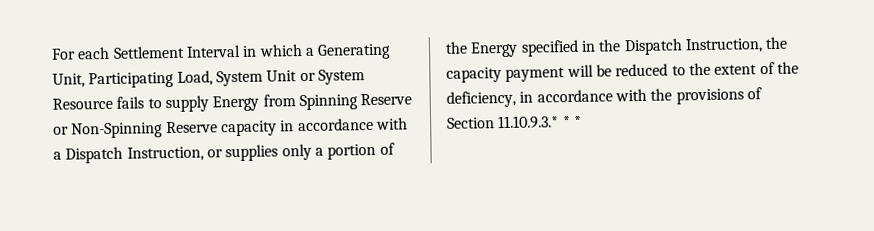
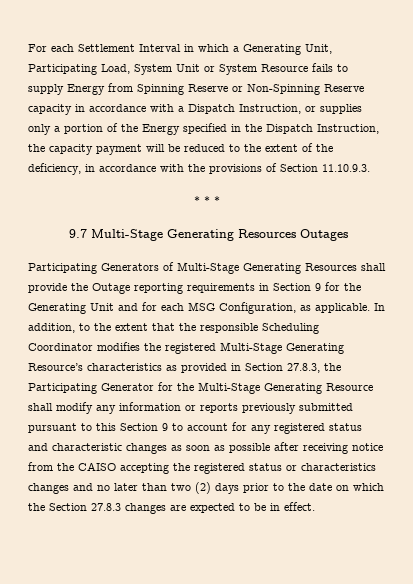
- For each Settlement Interval in which a Generating Unit, Participating Load, System Unit or System Resource fails to supply Energy from Spinning Reserve or Non-Spinning Reserve capacity in accordance with a Dispatch Instruction, or supplies only a portion of the Energy specified in the Dispatch Instruction, the capacity payment will be reduced to the extent of the deficiency, in accordance with the provisions of Section 11.10.9.3.* * *
+ For each Settlement Interval in which a Generating Unit, Participating Load, System Unit or System Resource fails to supply Energy from Spinning Reserve or Non-Spinning Reserve capacity in accordance with a Dispatch Instruction, or supplies only a portion of the Energy specified in the Dispatch Instruction, the capacity payment will be reduced to the extent of the deficiency, in accordance with the provisions of Section 11.10.9.3.
+ * * *
+ 9.7 Multi-Stage Generating Resources Outages
+ Participating Generators of Multi-Stage Generating Resources shall provide the Outage reporting requirements in Section 9 for the Generating Unit and for each MSG Configuration, as applicable. In addition, to the extent that the responsible Scheduling Coordinator modifies the registered Multi-Stage Generating Resource’s characteristics as provided in Section 27.8.3, the Participating Generator for the Multi-Stage Generating Resource shall modify any information or reports previously submitted pursuant to this Section 9 to account for any registered status and characteristic changes as soon as possible after receiving notice from the CAISO accepting the registered status or characteristics changes and no later than two (2) days prior to the date on which the Section 27.8.3 changes are expected to be in effect.

